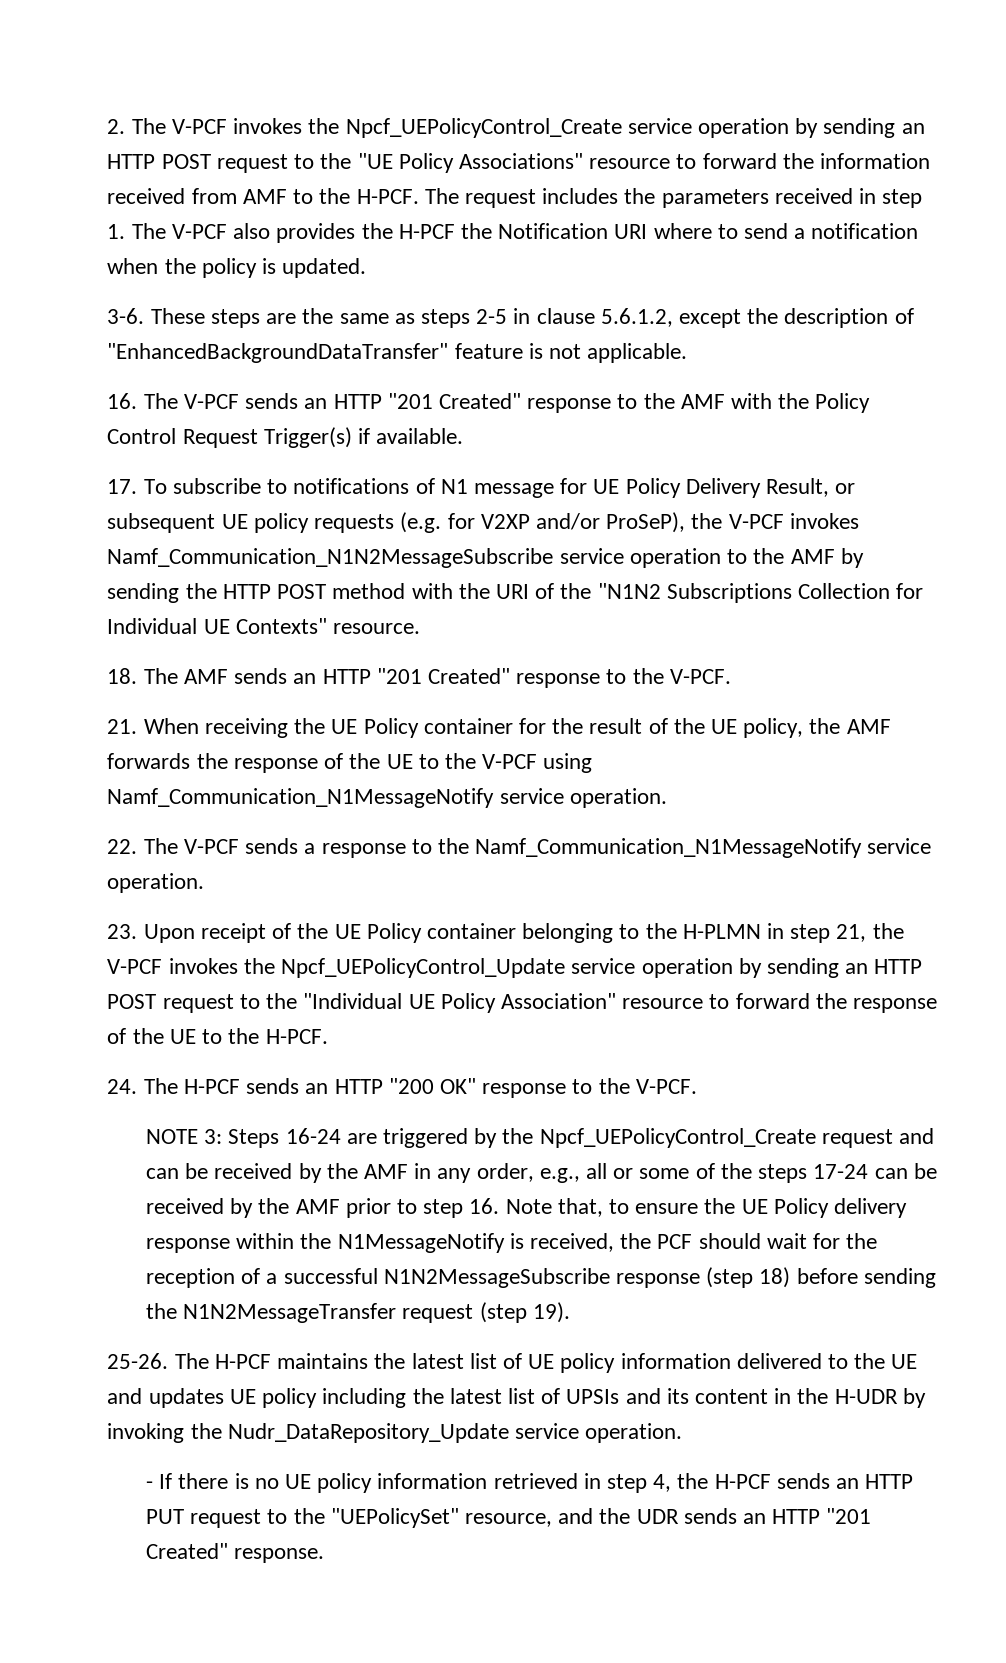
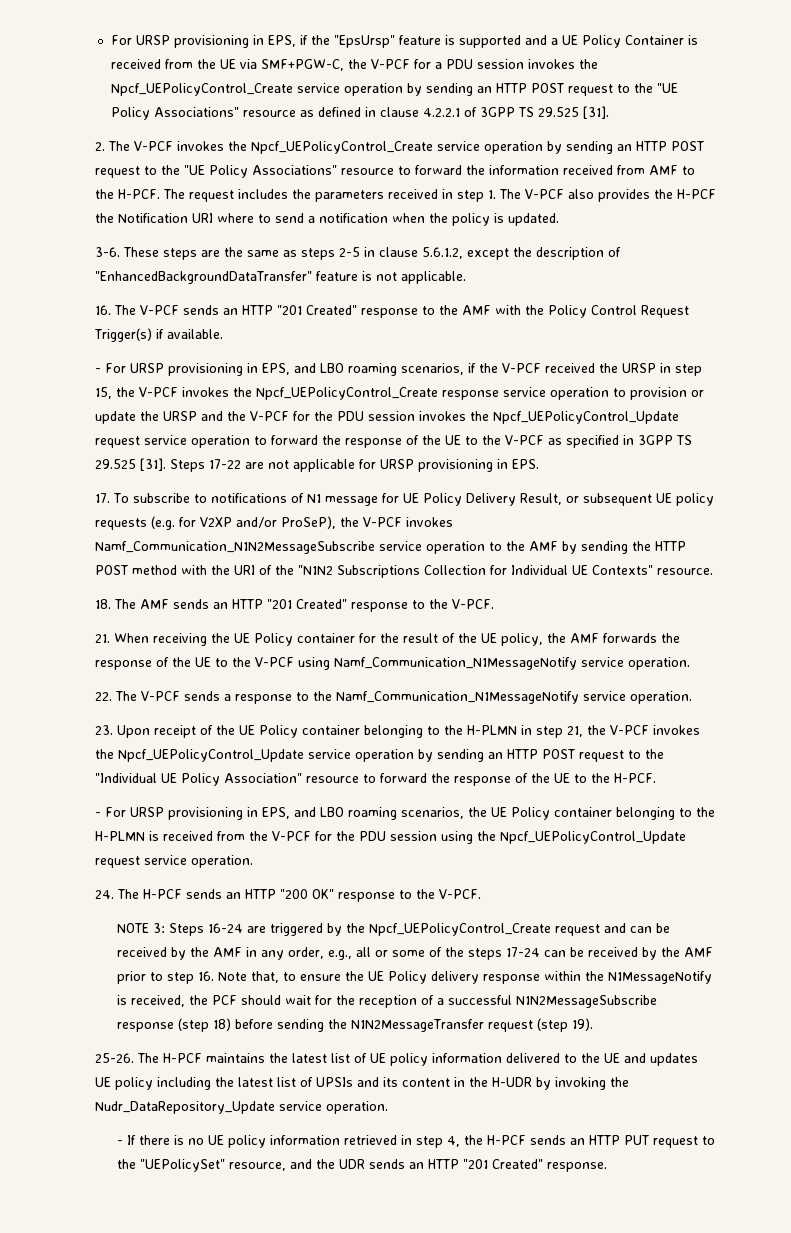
+ For URSP provisioning in EPS, if the "EpsUrsp" feature is supported and a UE Policy Container is received from the UE via SMF+PGW-C, the V-PCF for a PDU session invokes the Npcf_UEPolicyControl_Create service operation by sending an HTTP POST request to the "UE Policy Associations" resource as defined in clause 4.2.2.1 of 3GPP TS 29.525 [31].
+ - For URSP provisioning in EPS, and LBO roaming scenarios, if the V-PCF received the URSP in step 15, the V-PCF invokes the Npcf_UEPolicyControl_Create response service operation to provision or update the URSP and the V-PCF for the PDU session invokes the Npcf_UEPolicyControl_Update request service operation to forward the response of the UE to the V-PCF as specified in 3GPP TS 29.525 [31]. Steps 17-22 are not applicable for URSP provisioning in EPS.
+ - For URSP provisioning in EPS, and LBO roaming scenarios, the UE Policy container belonging to the H-PLMN is received from the V-PCF for the PDU session using the Npcf_UEPolicyControl_Update request service operation.

